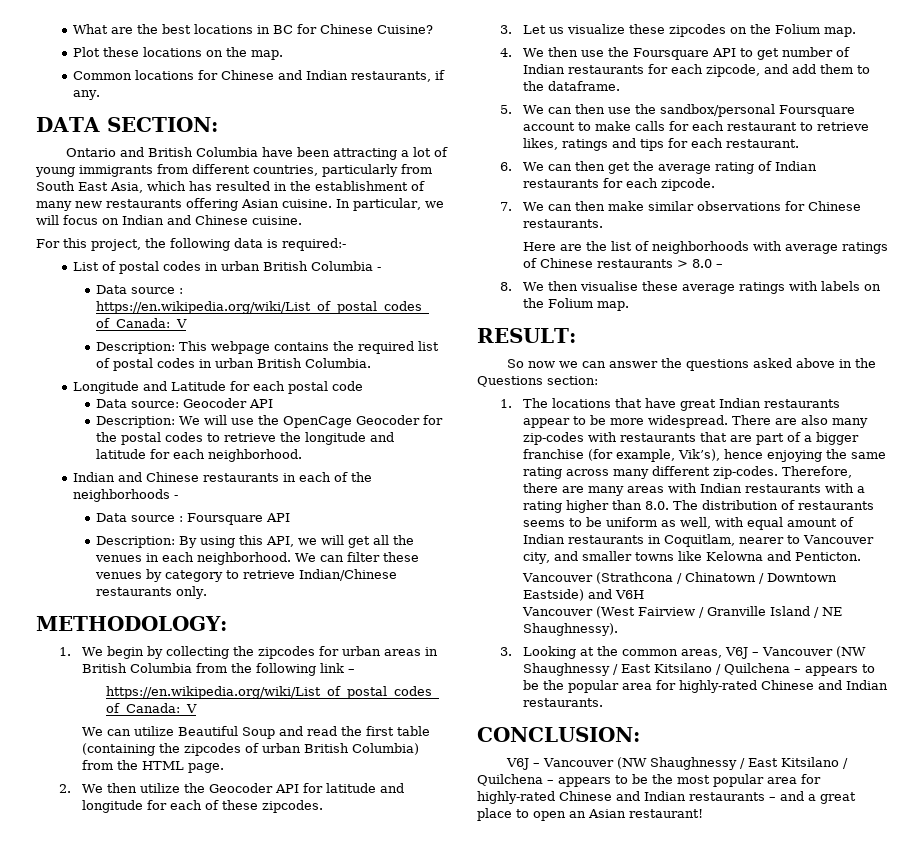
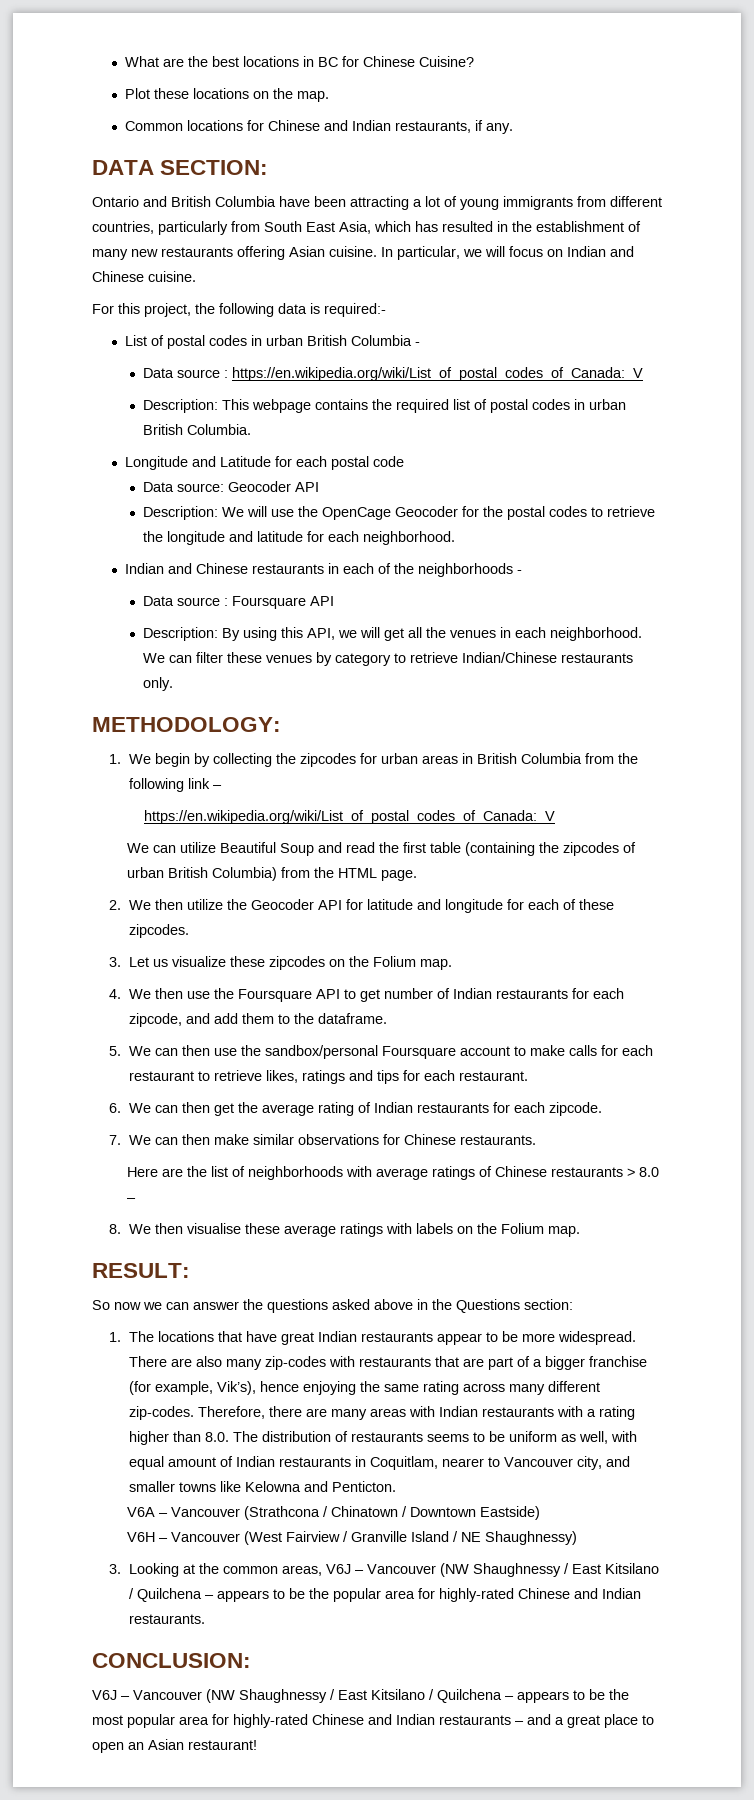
- Vancouver (Strathcona / Chinatown / Downtown Eastside) and V6H
- Vancouver (West Fairview / Granville Island / NE Shaughnessy).
+ V6A – Vancouver (Strathcona / Chinatown / Downtown Eastside)
+ V6H – Vancouver (West Fairview / Granville Island / NE Shaughnessy)

